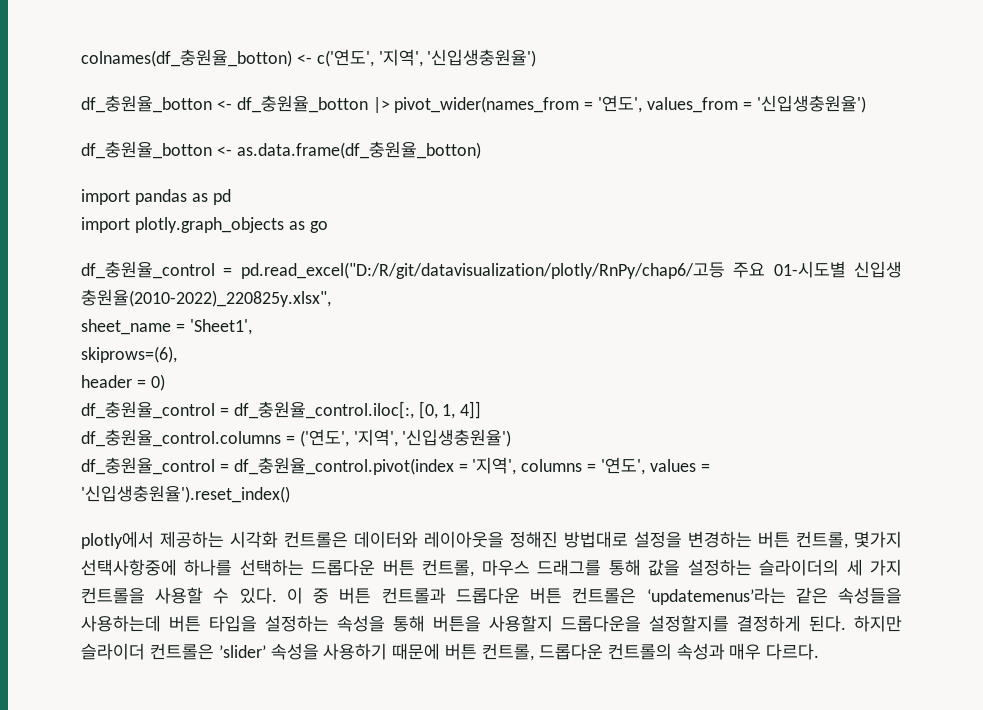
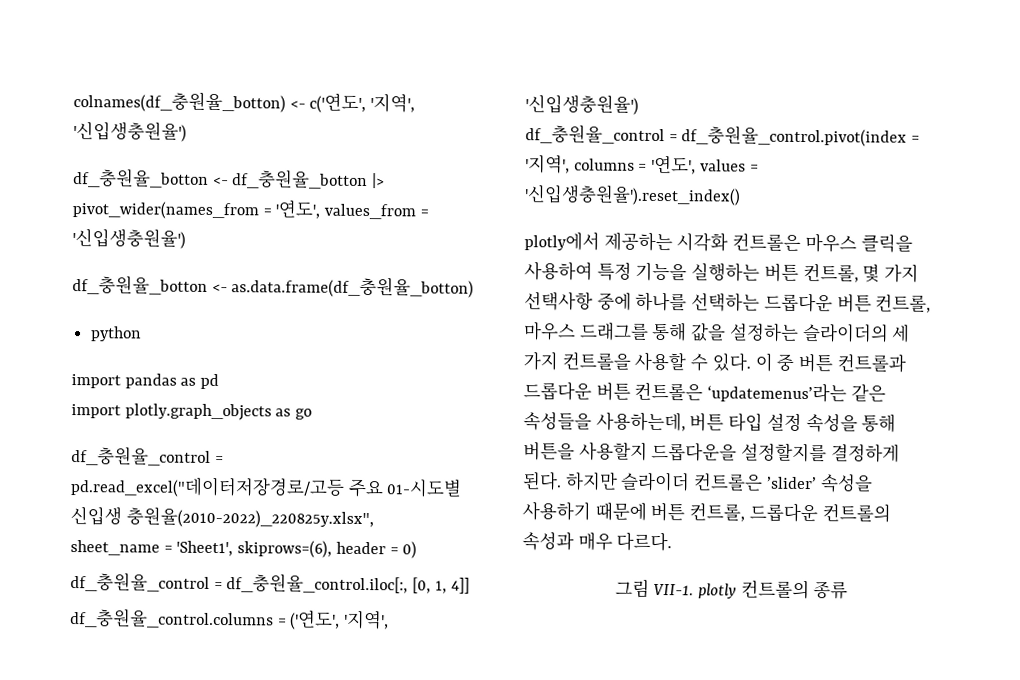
+ python
- df_충원율_control = pd.read_excel("D:/R/git/datavisualization/plotly/RnPy/chap6/고등 주요 01-시도별 신입생 충원율(2010-2022)_220825y.xlsx",
+ df_충원율_control = pd.read_excel("데이터저장경로/고등 주요 01-시도별 신입생 충원율(2010-2022)_220825y.xlsx",
- sheet_name = 'Sheet1',
- skiprows=(6),
- header = 0)
+ sheet_name = 'Sheet1', skiprows=(6), header = 0)
- plotly에서 제공하는 시각화 컨트롤은 데이터와 레이아웃을 정해진 방법대로 설정을 변경하는 버튼 컨트롤, 몇가지 선택사항중에 하나를 선택하는 드롭다운 버튼 컨트롤, 마우스 드래그를 통해 값을 설정하는 슬라이더의 세 가지 컨트롤을 사용할 수 있다.
+ plotly에서 제공하는 시각화 컨트롤은 마우스 클릭을 사용하여 특정 기능을 실행하는 버튼 컨트롤, 몇 가지 선택사항 중에 하나를 선택하는 드롭다운 버튼 컨트롤, 마우스 드래그를 통해 값을 설정하는 슬라이더의 세 가지 컨트롤을 사용할 수 있다.
- 이 중 버튼 컨트롤과 드롭다운 버튼 컨트롤은 ‘updatemenus’라는 같은 속성들을 사용하는데 버튼 타입을 설정하는 속성을 통해 버튼을 사용할지 드롭다운을 설정할지를 결정하게 된다.
+ 이 중 버튼 컨트롤과 드롭다운 버튼 컨트롤은 ‘updatemenus’라는 같은 속성들을 사용하는데, 버튼 타입 설정 속성을 통해 버튼을 사용할지 드롭다운을 설정할지를 결정하게 된다.
+ 그림 VII-1. plotly 컨트롤의 종류

